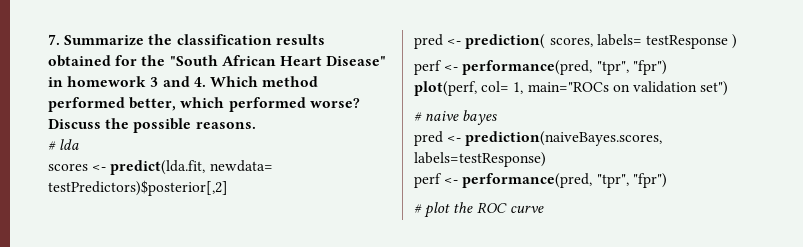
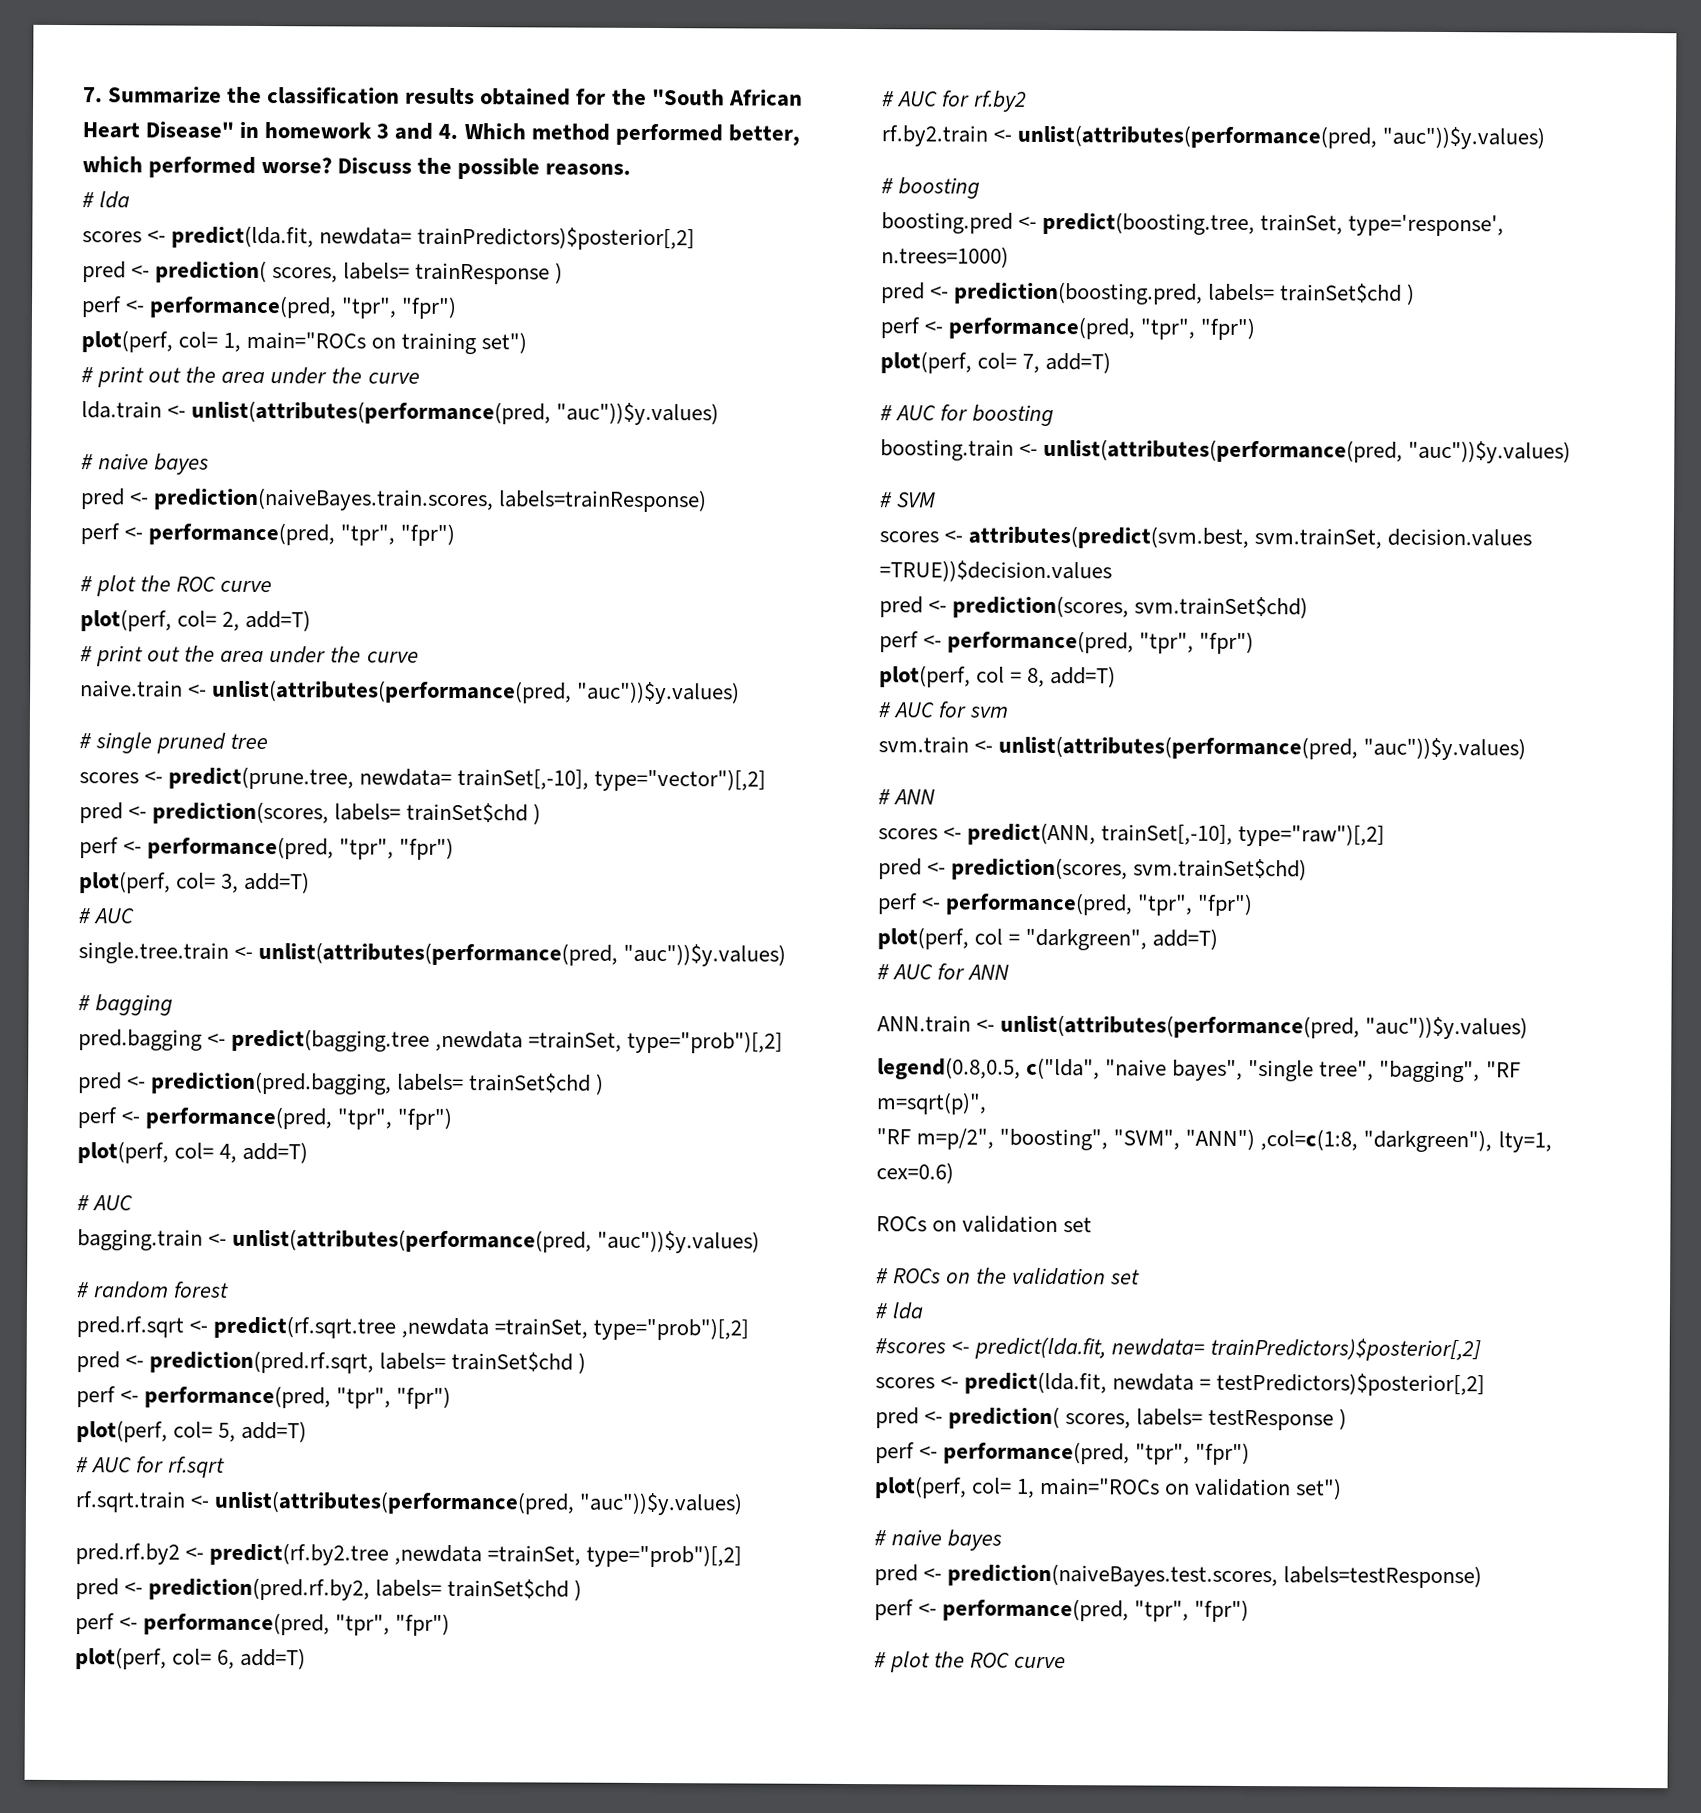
- scores <- predict(lda.fit, newdata= testPredictors)$posterior[,2]
+ scores <- predict(lda.fit, newdata= trainPredictors)$posterior[,2]
+ pred <- prediction( scores, labels= trainResponse )
+ perf <- performance(pred, "tpr", "fpr")
+ plot(perf, col= 1, main="ROCs on training set")
+ # print out the area under the curve
+ lda.train <- unlist(attributes(performance(pred, "auc"))$y.values)
+ # naive bayes
+ pred <- prediction(naiveBayes.train.scores, labels=trainResponse)
+ perf <- performance(pred, "tpr", "fpr")
+ # plot the ROC curve
+ plot(perf, col= 2, add=T)
+ # print out the area under the curve
+ naive.train <- unlist(attributes(performance(pred, "auc"))$y.values)
+ # single pruned tree
+ scores <- predict(prune.tree, newdata= trainSet[,-10], type="vector")[,2]
+ pred <- prediction(scores, labels= trainSet$chd )
+ perf <- performance(pred, "tpr", "fpr")
+ plot(perf, col= 3, add=T)
+ # AUC
+ single.tree.train <- unlist(attributes(performance(pred, "auc"))$y.values)
+ # bagging
+ pred.bagging <- predict(bagging.tree ,newdata =trainSet, type="prob")[,2]
+ pred <- prediction(pred.bagging, labels= trainSet$chd )
+ perf <- performance(pred, "tpr", "fpr")
+ plot(perf, col= 4, add=T)
+ # AUC
+ bagging.train <- unlist(attributes(performance(pred, "auc"))$y.values)
+ # random forest
+ pred.rf.sqrt <- predict(rf.sqrt.tree ,newdata =trainSet, type="prob")[,2]
+ pred <- prediction(pred.rf.sqrt, labels= trainSet$chd )
+ perf <- performance(pred, "tpr", "fpr")
+ plot(perf, col= 5, add=T)
+ # AUC for rf.sqrt
+ rf.sqrt.train <- unlist(attributes(performance(pred, "auc"))$y.values)
+ pred.rf.by2 <- predict(rf.by2.tree ,newdata =trainSet, type="prob")[,2]
+ pred <- prediction(pred.rf.by2, labels= trainSet$chd )
+ perf <- performance(pred, "tpr", "fpr")
+ plot(perf, col= 6, add=T)
+ # AUC for rf.by2
+ rf.by2.train <- unlist(attributes(performance(pred, "auc"))$y.values)
+ # boosting
+ boosting.pred <- predict(boosting.tree, trainSet, type='response', n.trees=1000)
+ pred <- prediction(boosting.pred, labels= trainSet$chd )
+ perf <- performance(pred, "tpr", "fpr")
+ plot(perf, col= 7, add=T)
+ # AUC for boosting
+ boosting.train <- unlist(attributes(performance(pred, "auc"))$y.values)
+ # SVM
+ scores <- attributes(predict(svm.best, svm.trainSet, decision.values =TRUE))$decision.values
+ pred <- prediction(scores, svm.trainSet$chd)
+ perf <- performance(pred, "tpr", "fpr")
+ plot(perf, col = 8, add=T)
+ # AUC for svm
+ svm.train <- unlist(attributes(performance(pred, "auc"))$y.values)
+ # ANN
+ scores <- predict(ANN, trainSet[,-10], type="raw")[,2]
+ pred <- prediction(scores, svm.trainSet$chd)
+ perf <- performance(pred, "tpr", "fpr")
+ plot(perf, col = "darkgreen", add=T)
+ # AUC for ANN
+ ANN.train <- unlist(attributes(performance(pred, "auc"))$y.values)
+ legend(0.8,0.5, c("lda", "naive bayes", "single tree", "bagging", "RF m=sqrt(p)",
+ "RF m=p/2", "boosting", "SVM", "ANN") ,col=c(1:8, "darkgreen"), lty=1, cex=0.6)
+ ROCs on validation set
+ # ROCs on the validation set
+ # lda
+ #scores <- predict(lda.fit, newdata= trainPredictors)$posterior[,2]
+ scores <- predict(lda.fit, newdata = testPredictors)$posterior[,2]
- pred <- prediction(naiveBayes.scores, labels=testResponse)
+ pred <- prediction(naiveBayes.test.scores, labels=testResponse)

